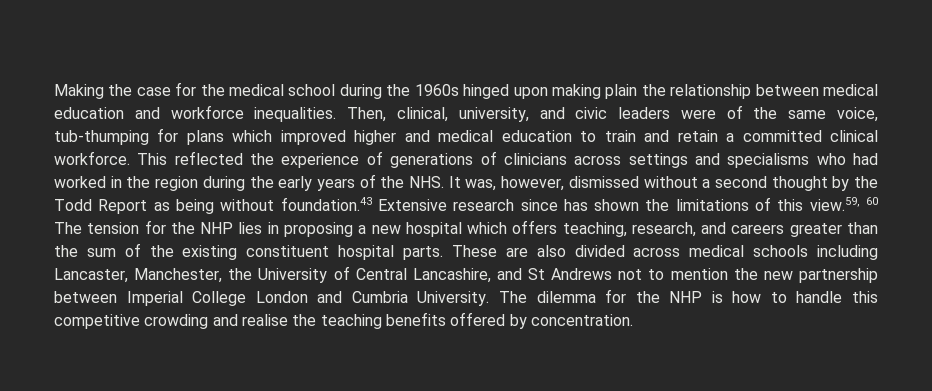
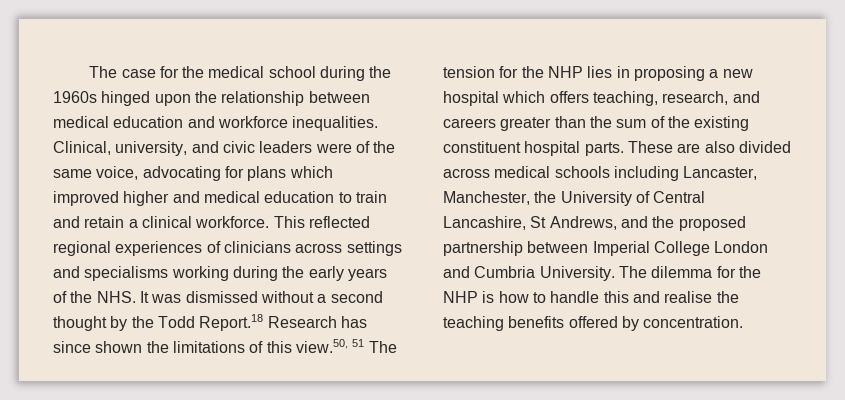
- Making the case for the medical school during the 1960s hinged upon making plain the relationship between medical education and workforce inequalities.
+ The case for the medical school during the 1960s hinged upon the relationship between medical education and workforce inequalities.
- Then, clinical, university, and civic leaders were of the same voice, tub-thumping for plans which improved higher and medical education to train and retain a committed clinical workforce.
+ Clinical, university, and civic leaders were of the same voice, advocating for plans which improved higher and medical education to train and retain a clinical workforce.
- This reflected the experience of generations of clinicians across settings and specialisms who had worked in the region during the early years of the NHS. It was, however, dismissed without a second thought by the Todd Report as being without foundation.43 Extensive research since has shown the limitations of this view.59, 60 The tension for the NHP lies in proposing a new hospital which offers teaching, research, and careers greater than the sum of the existing constituent hospital parts.
+ This reflected regional experiences of clinicians across settings and specialisms working during the early years of the NHS. It was dismissed without a second thought by the Todd Report.18 Research has since shown the limitations of this view.50, 51 The tension for the NHP lies in proposing a new hospital which offers teaching, research, and careers greater than the sum of the existing constituent hospital parts.
- These are also divided across medical schools including Lancaster, Manchester, the University of Central Lancashire, and St Andrews not to mention the new partnership between Imperial College London and Cumbria University.
+ These are also divided across medical schools including Lancaster, Manchester, the University of Central Lancashire, St Andrews, and the proposed partnership between Imperial College London and Cumbria University.
- The dilemma for the NHP is how to handle this competitive crowding and realise the teaching benefits offered by concentration.
+ The dilemma for the NHP is how to handle this and realise the teaching benefits offered by concentration.

